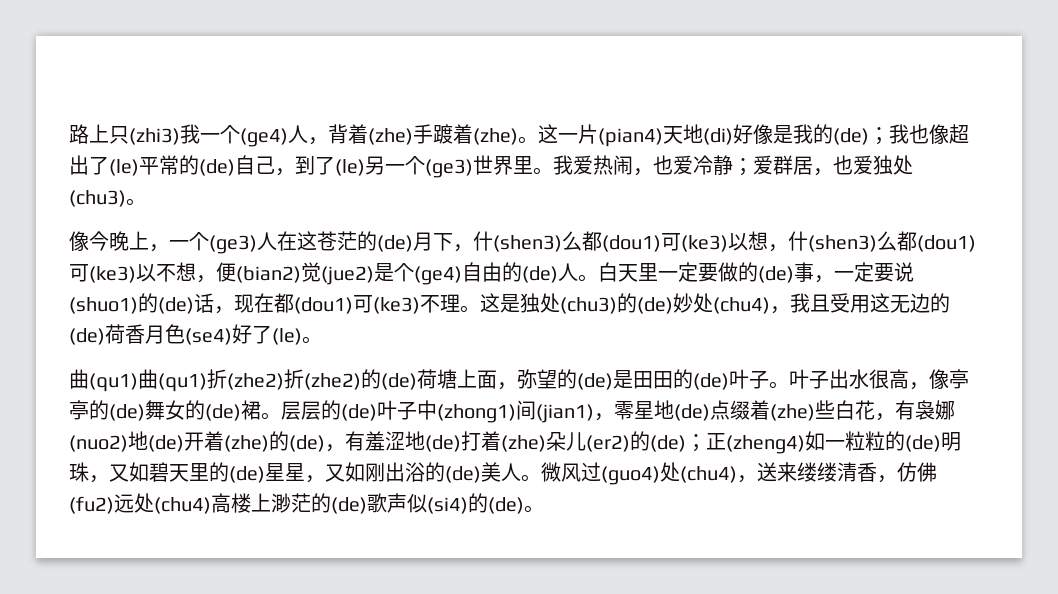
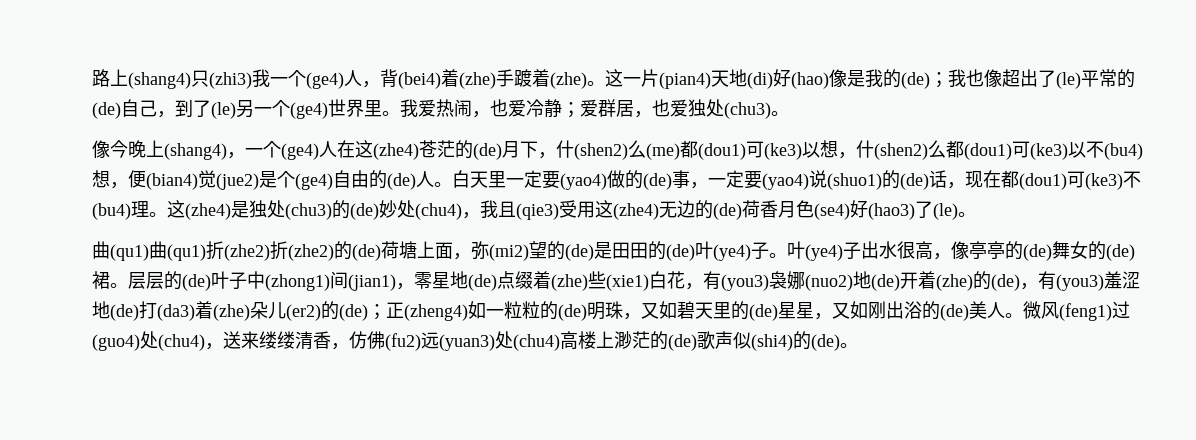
- 路上只(zhi3)我一个(ge4)人，背着(zhe)手踱着(zhe)。
+ 路上(shang4)只(zhi3)我一个(ge4)人，背(bei4)着(zhe)手踱着(zhe)。
- 这一片(pian4)天地(di)好像是我的(de)；我也像超出了(le)平常的(de)自己，到了(le)另一个(ge3)世界里。
+ 这一片(pian4)天地(di)好(hao)像是我的(de)；我也像超出了(le)平常的(de)自己，到了(le)另一个(ge4)世界里。
- 像今晚上，一个(ge3)人在这苍茫的(de)月下，什(shen3)么都(dou1)可(ke3)以想，什(shen3)么都(dou1)可(ke3)以不想，便(bian2)觉(jue2)是个(ge4)自由的(de)人。
+ 像今晚上(shang4)，一个(ge4)人在这(zhe4)苍茫的(de)月下，什(shen2)么(me)都(dou1)可(ke3)以想，什(shen2)么都(dou1)可(ke3)以不(bu4)想，便(bian4)觉(jue2)是个(ge4)自由的(de)人。
- 白天里一定要做的(de)事，一定要说(shuo1)的(de)话，现在都(dou1)可(ke3)不理。这是独处(chu3)的(de)妙处(chu4)，我且受用这无边的(de)荷香月色(se4)好了(le)。
+ 白天里一定要(yao4)做的(de)事，一定要(yao4)说(shuo1)的(de)话，现在都(dou1)可(ke3)不(bu4)理。这(zhe4)是独处(chu3)的(de)妙处(chu4)，我且(qie3)受用这(zhe4)无边的(de)荷香月色(se4)好(hao3)了(le)。
- 曲(qu1)曲(qu1)折(zhe2)折(zhe2)的(de)荷塘上面，弥望的(de)是田田的(de)叶子。叶子出水很高，像亭亭的(de)舞女的(de)裙。
+ 曲(qu1)曲(qu1)折(zhe2)折(zhe2)的(de)荷塘上面，弥(mi2)望的(de)是田田的(de)叶(ye4)子。叶(ye4)子出水很高，像亭亭的(de)舞女的(de)裙。
- 层层的(de)叶子中(zhong1)间(jian1)，零星地(de)点缀着(zhe)些白花，有袅娜(nuo2)地(de)开着(zhe)的(de)，有羞涩地(de)打着(zhe)朵儿(er2)的(de)；正(zheng4)如一粒粒的(de)明珠，又如碧天里的(de)星星，又如刚出浴的(de)美人。
+ 层层的(de)叶子中(zhong1)间(jian1)，零星地(de)点缀着(zhe)些(xie1)白花，有(you3)袅娜(nuo2)地(de)开着(zhe)的(de)，有(you3)羞涩地(de)打(da3)着(zhe)朵儿(er2)的(de)；正(zheng4)如一粒粒的(de)明珠，又如碧天里的(de)星星，又如刚出浴的(de)美人。
- 微风过(guo4)处(chu4)，送来缕缕清香，仿佛(fu2)远处(chu4)高楼上渺茫的(de)歌声似(si4)的(de)。
+ 微风(feng1)过(guo4)处(chu4)，送来缕缕清香，仿佛(fu2)远(yuan3)处(chu4)高楼上渺茫的(de)歌声似(shi4)的(de)。

